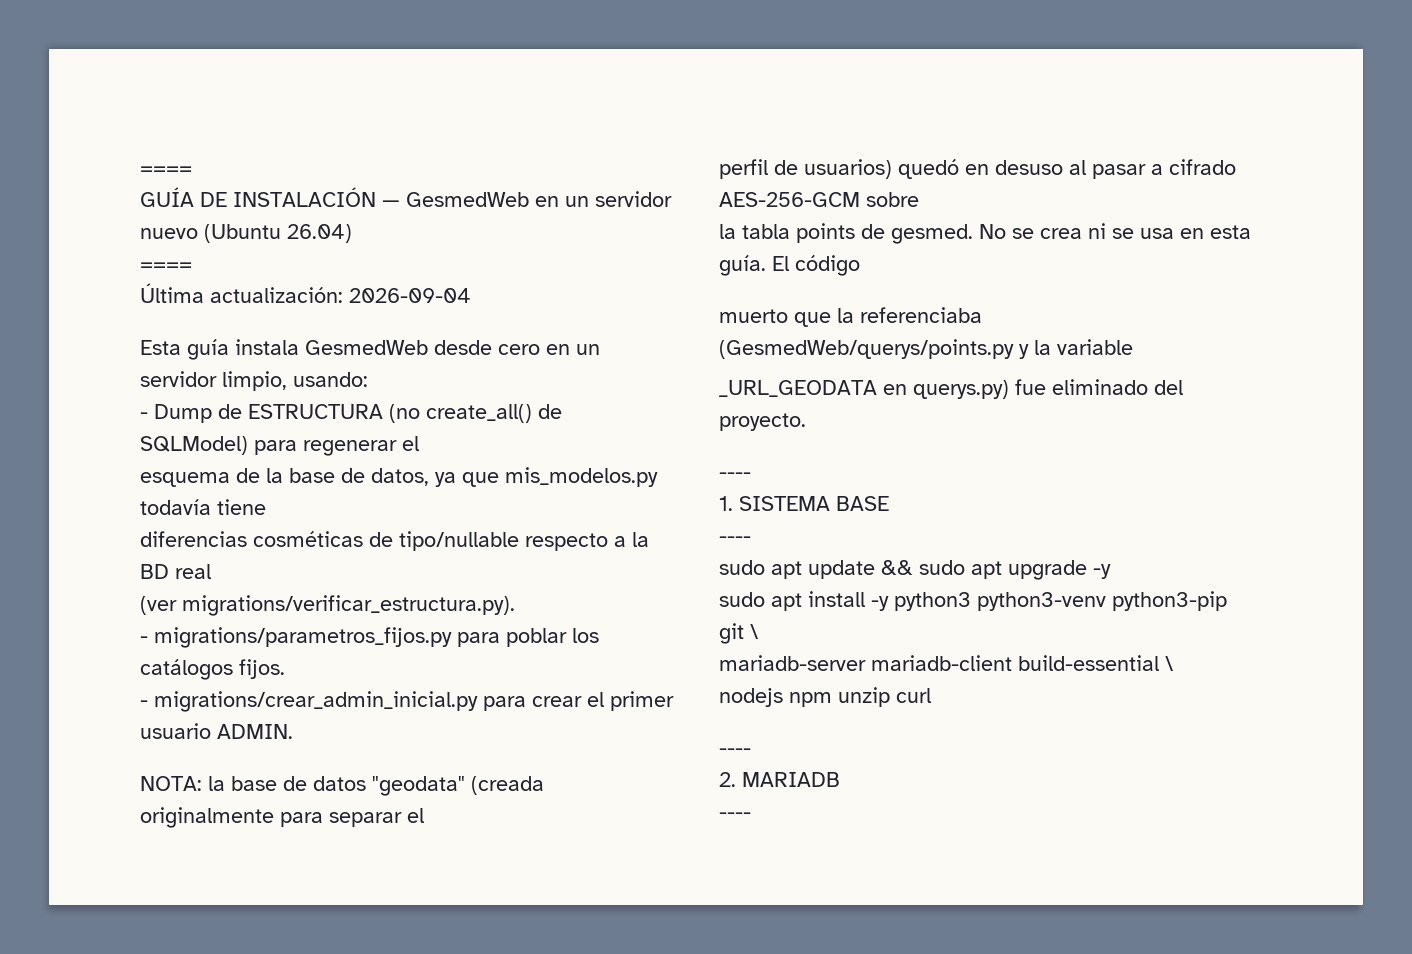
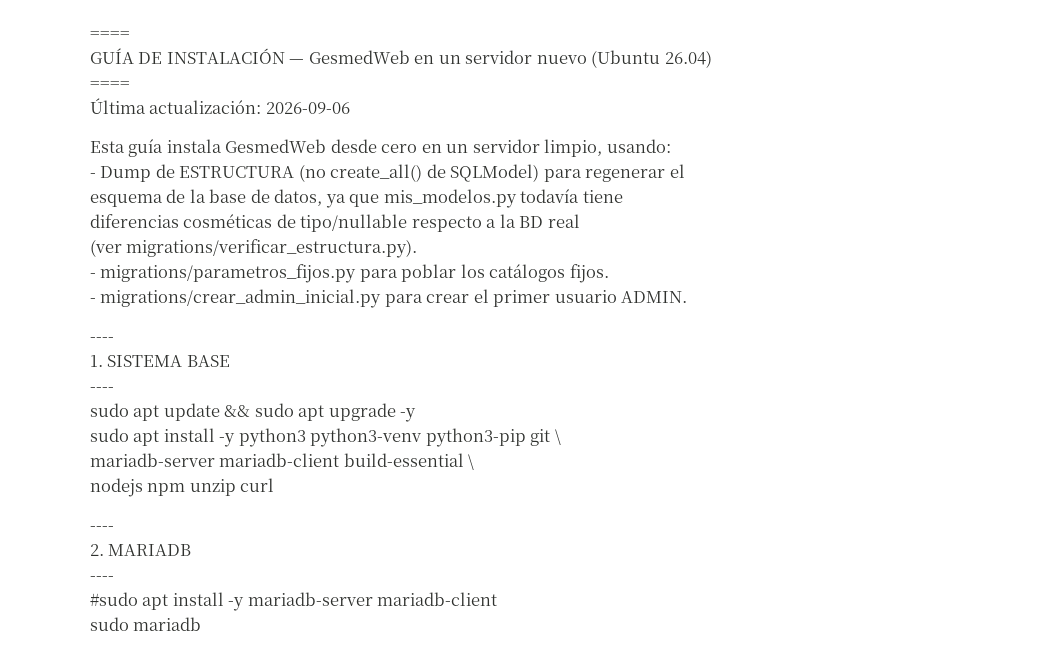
- Última actualización: 2026-09-04
+ Última actualización: 2026-09-06
- NOTA: la base de datos "geodata" (creada originalmente para separar el
- perfil de usuarios) quedó en desuso al pasar a cifrado AES-256-GCM sobre
- la tabla points de gesmed. No se crea ni se usa en esta guía. El código
- muerto que la referenciaba (GesmedWeb/querys/points.py y la variable
- _URL_GEODATA en querys.py) fue eliminado del proyecto.
+ #sudo apt install -y mariadb-server mariadb-client
+ sudo mariadb

